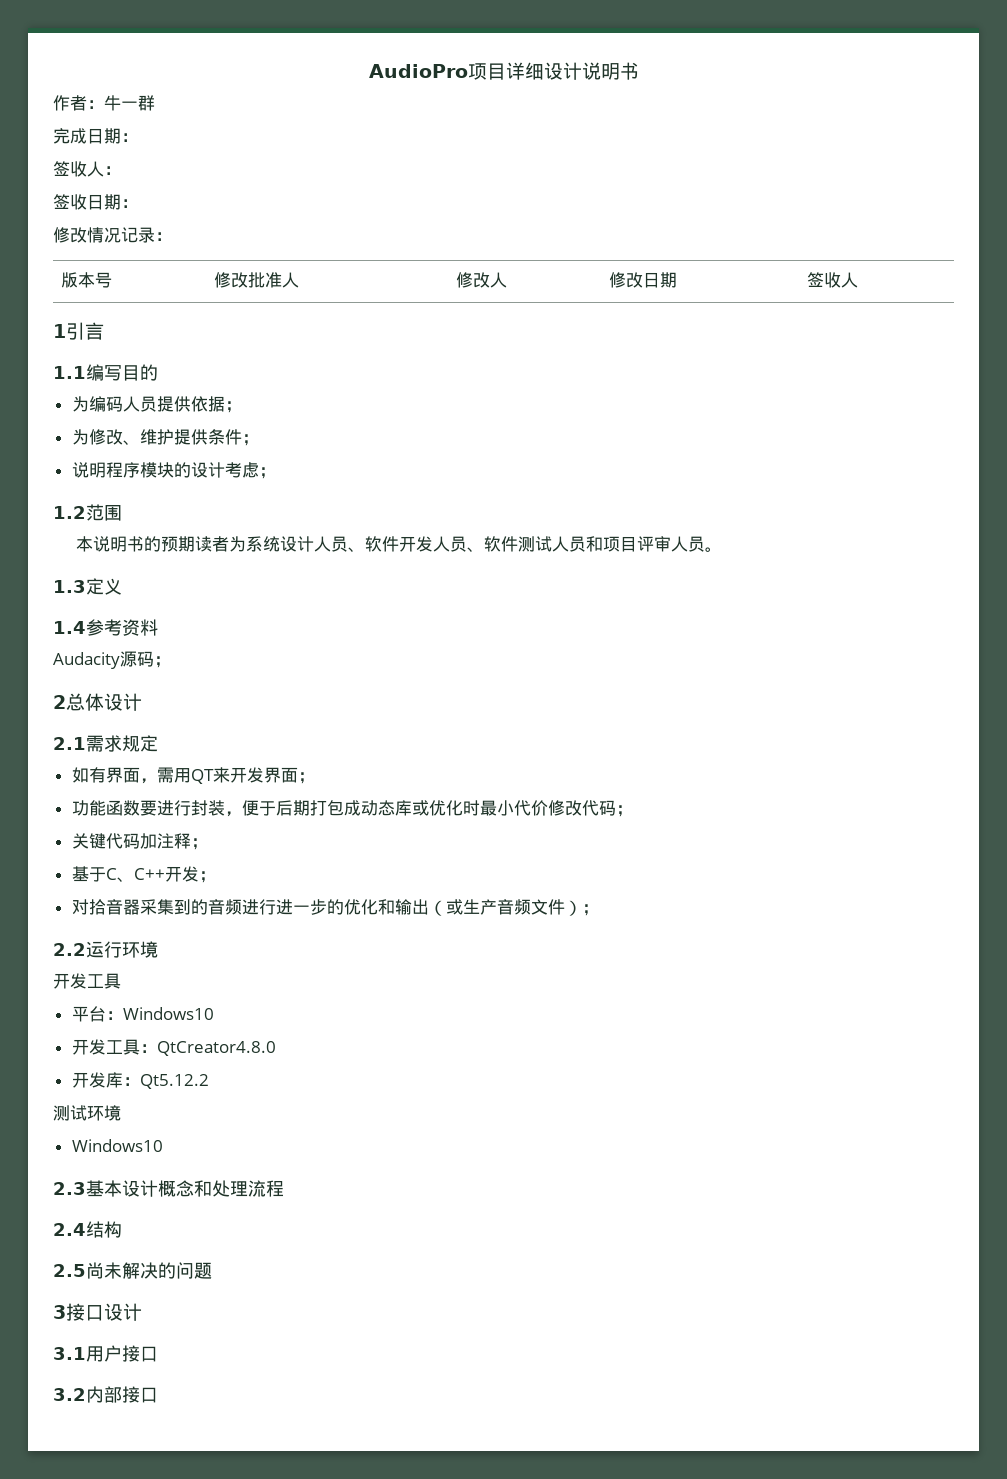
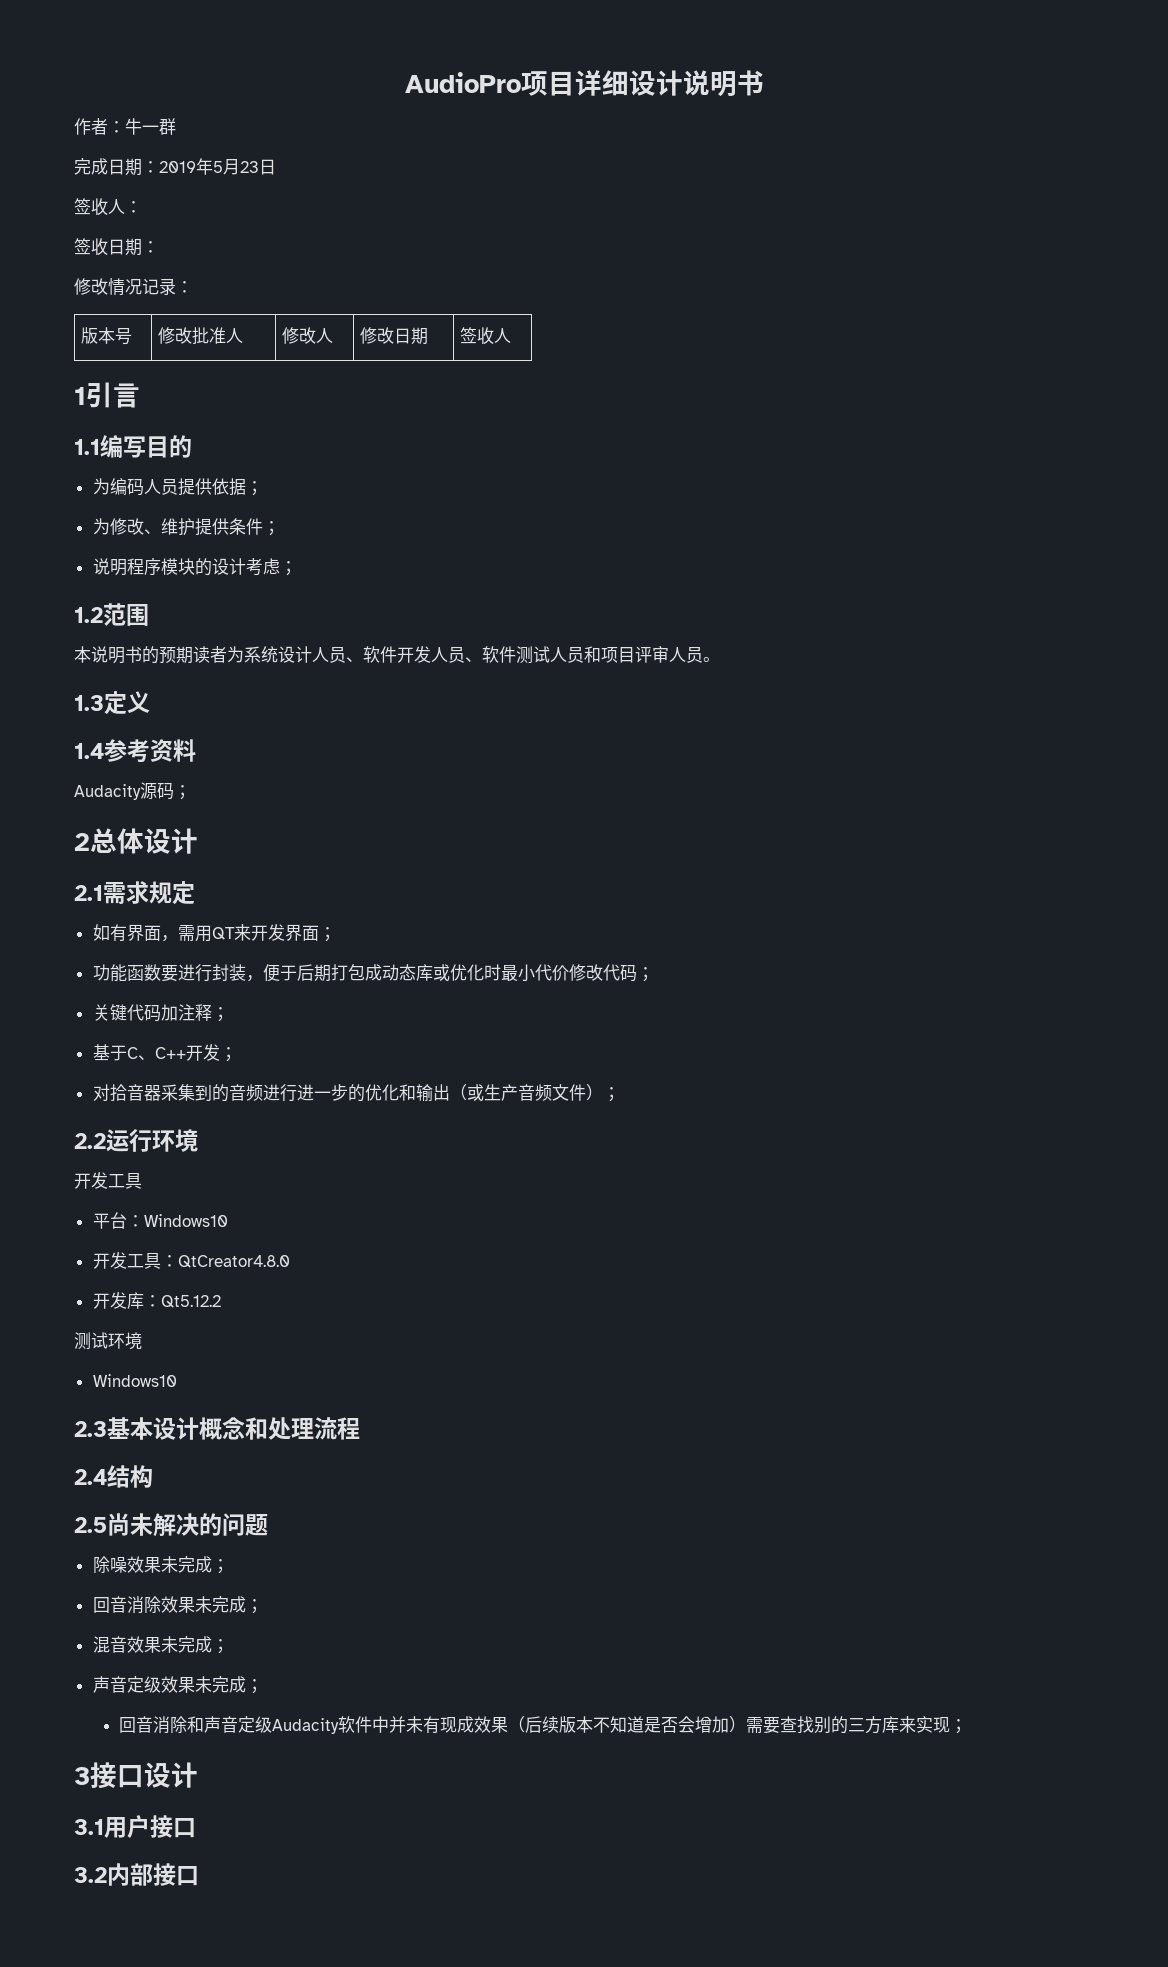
- 完成日期：
+ 完成日期：2019年5月23日
+ 除噪效果未完成；
+ 回音消除效果未完成；
+ 混音效果未完成；
+ 声音定级效果未完成；
+ 回音消除和声音定级Audacity软件中并未有现成效果（后续版本不知道是否会增加）需要查找别的三方库来实现；

